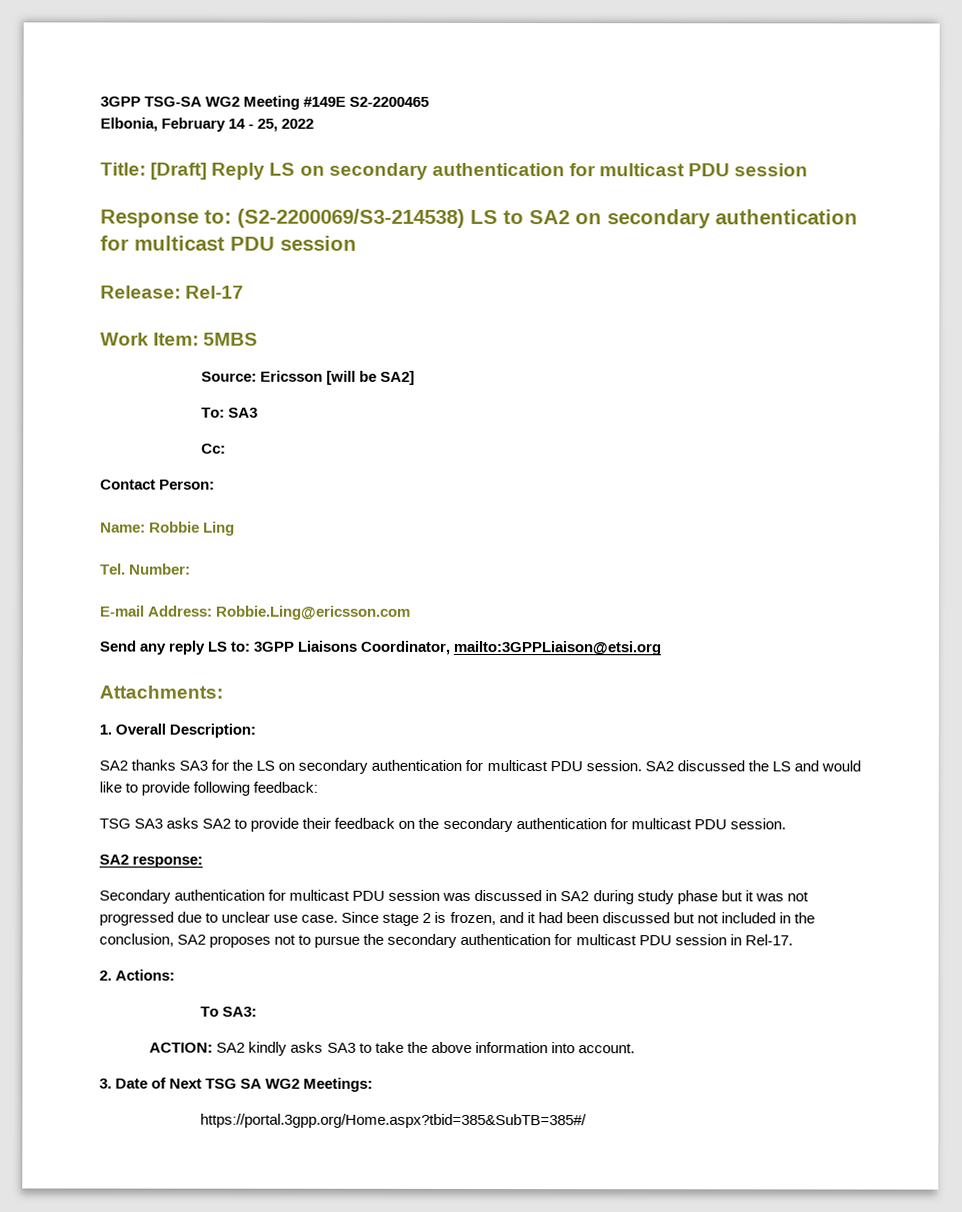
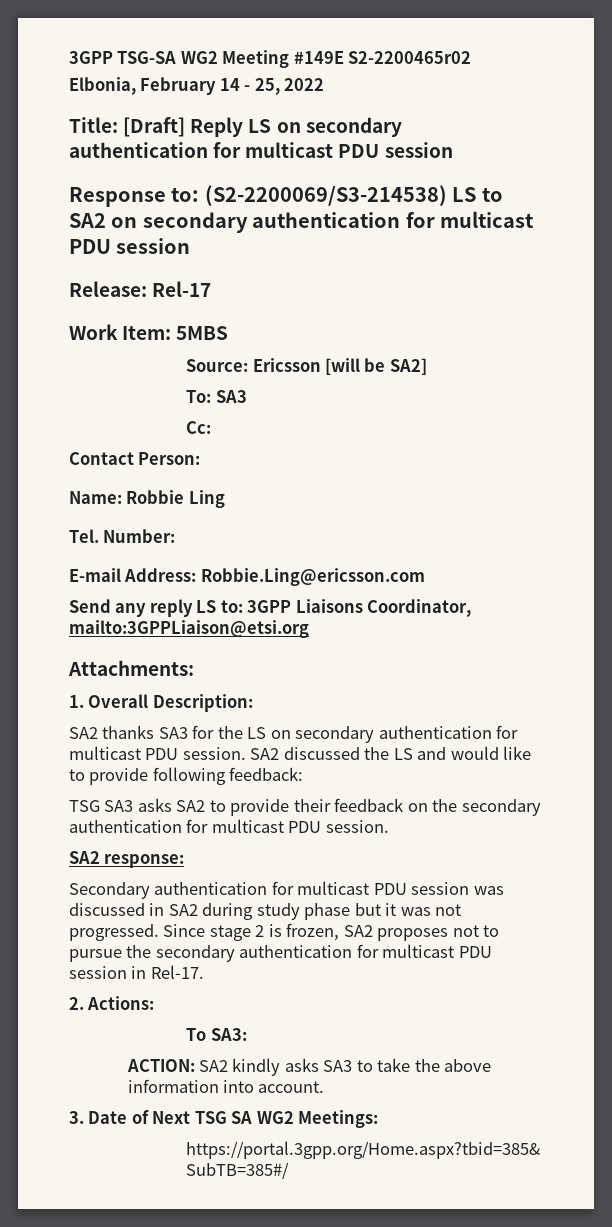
- 3GPP TSG-SA WG2 Meeting #149E S2-2200465
+ 3GPP TSG-SA WG2 Meeting #149E S2-2200465r02
- Secondary authentication for multicast PDU session was discussed in SA2 during study phase but it was not progressed due to unclear use case.
+ Secondary authentication for multicast PDU session was discussed in SA2 during study phase but it was not progressed.
- Since stage 2 is frozen, and it had been discussed but not included in the conclusion, SA2 proposes not to pursue the secondary authentication for multicast PDU session in Rel-17.
+ Since stage 2 is frozen, SA2 proposes not to pursue the secondary authentication for multicast PDU session in Rel-17.

